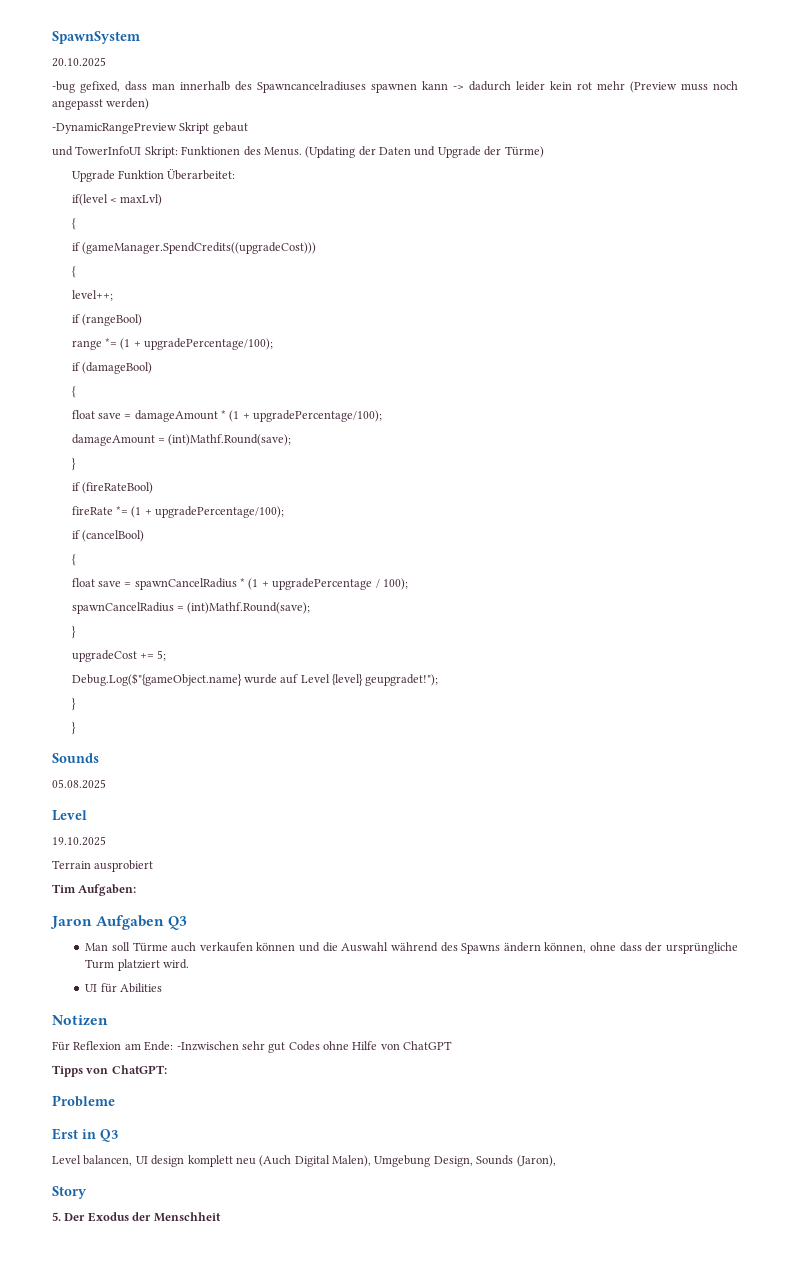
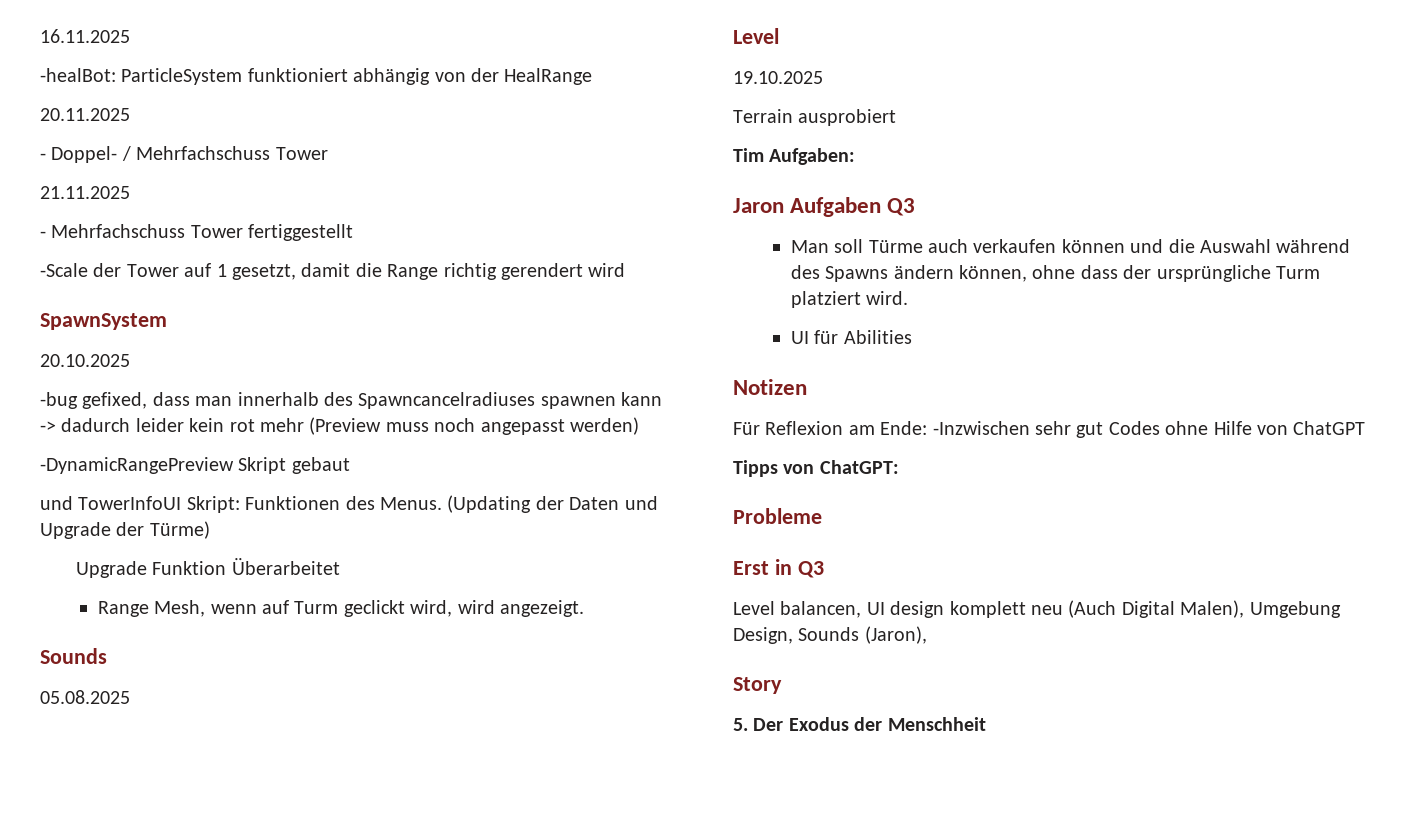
+ 16.11.2025
+ -healBot: ParticleSystem funktioniert abhängig von der HealRange
+ 20.11.2025
+ - Doppel- / Mehrfachschuss Tower
+ 21.11.2025
+ - Mehrfachschuss Tower fertiggestellt
+ -Scale der Tower auf 1 gesetzt, damit die Range richtig gerendert wird
- Upgrade Funktion Überarbeitet:
- if(level < maxLvl)
- {
- if (gameManager.SpendCredits((upgradeCost)))
- {
- level++;
- if (rangeBool)
- range *= (1 + upgradePercentage/100);
- if (damageBool)
- {
- float save = damageAmount * (1 + upgradePercentage/100);
- damageAmount = (int)Mathf.Round(save);
- }
- if (fireRateBool)
- fireRate *= (1 + upgradePercentage/100);
- if (cancelBool)
- {
- float save = spawnCancelRadius * (1 + upgradePercentage / 100);
- spawnCancelRadius = (int)Mathf.Round(save);
- }
- upgradeCost += 5;
- Debug.Log($"{gameObject.name} wurde auf Level {level} geupgradet!");
- }
- }
+ Upgrade Funktion Überarbeitet
+ Range Mesh, wenn auf Turm geclickt wird, wird angezeigt.

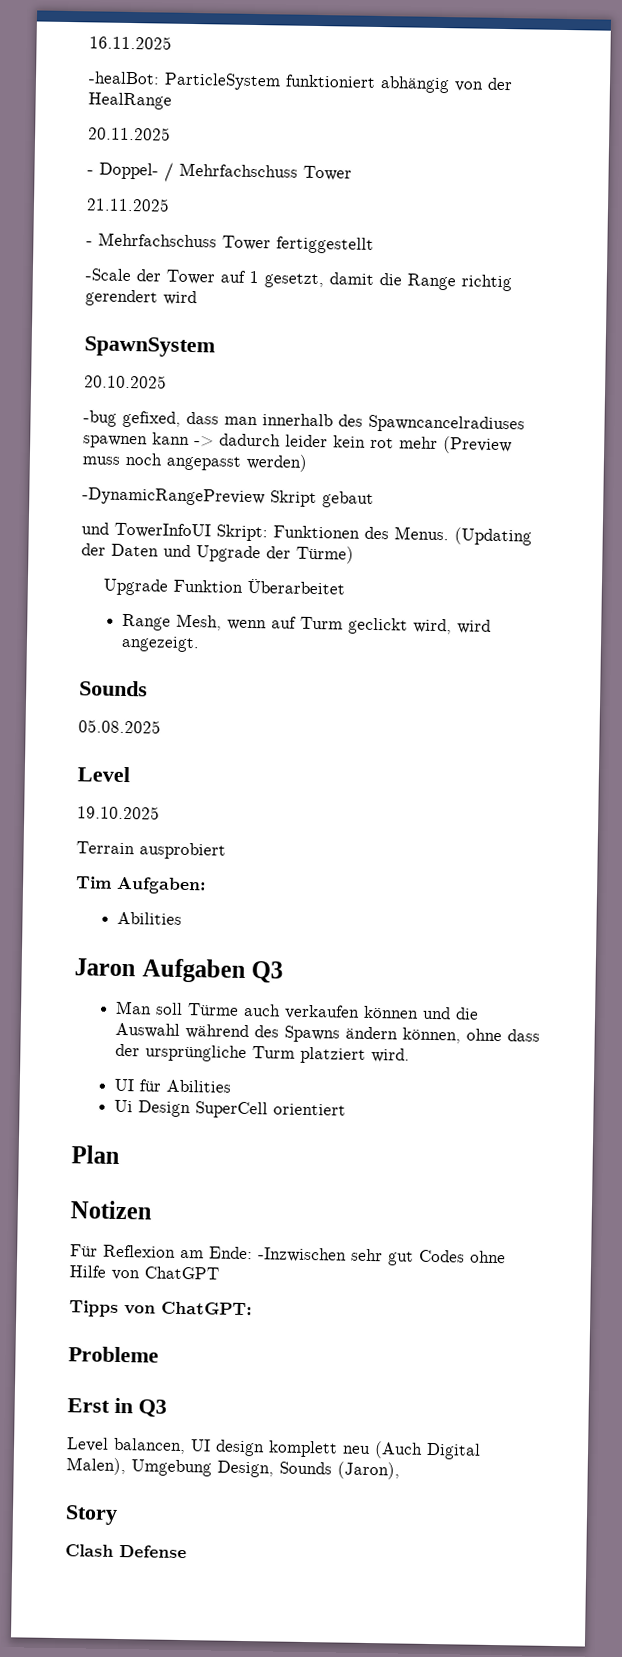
  Tim Aufgaben:
+ Abilities
+ Ui Design SuperCell orientiert
+ Plan
- 5. Der Exodus der Menschheit
+ Clash Defense

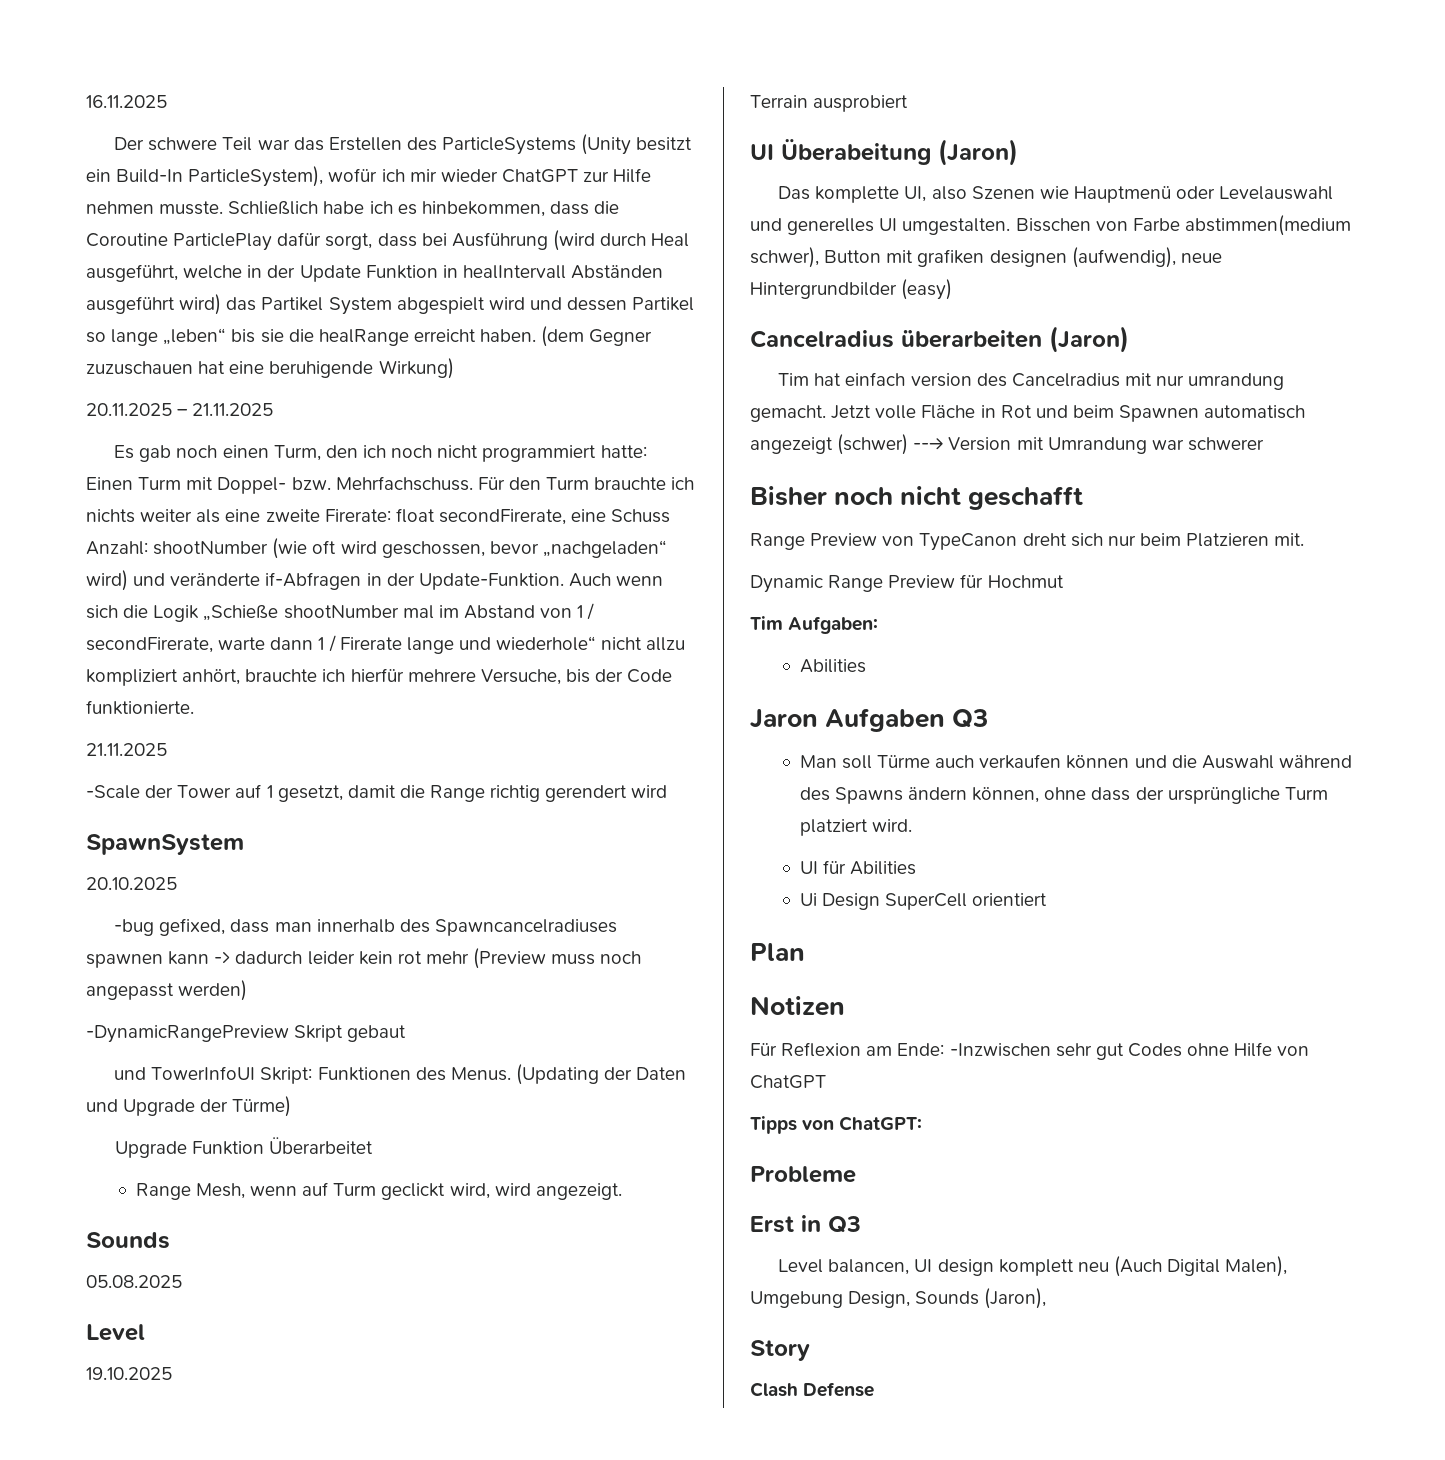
- -healBot: ParticleSystem funktioniert abhängig von der HealRange
- 20.11.2025
- - Doppel- / Mehrfachschuss Tower
+ Der schwere Teil war das Erstellen des ParticleSystems (Unity besitzt ein Build-In ParticleSystem), wofür ich mir wieder ChatGPT zur Hilfe nehmen musste. Schließlich habe ich es hinbekommen, dass die Coroutine ParticlePlay dafür sorgt, dass bei Ausführung (wird durch Heal ausgeführt, welche in der Update Funktion in healIntervall Abständen ausgeführt wird) das Partikel System abgespielt wird und dessen Partikel so lange „leben“ bis sie die healRange erreicht haben. (dem Gegner zuzuschauen hat eine beruhigende Wirkung)
+ 20.11.2025 – 21.11.2025
+ Es gab noch einen Turm, den ich noch nicht programmiert hatte: Einen Turm mit Doppel- bzw. Mehrfachschuss. Für den Turm brauchte ich nichts weiter als eine zweite Firerate: float secondFirerate, eine Schuss Anzahl: shootNumber (wie oft wird geschossen, bevor „nachgeladen“ wird) und veränderte if-Abfragen in der Update-Funktion. Auch wenn sich die Logik „Schieße shootNumber mal im Abstand von 1 / secondFirerate, warte dann 1 / Firerate lange und wiederhole“ nicht allzu kompliziert anhört, brauchte ich hierfür mehrere Versuche, bis der Code funktionierte.
  21.11.2025
- - Mehrfachschuss Tower fertiggestellt
+ UI Überabeitung (Jaron)
+ Das komplette UI, also Szenen wie Hauptmenü oder Levelauswahl und generelles UI umgestalten. Bisschen von Farbe abstimmen(medium schwer), Button mit grafiken designen (aufwendig), neue Hintergrundbilder (easy)
+ Cancelradius überarbeiten (Jaron)
+ Tim hat einfach version des Cancelradius mit nur umrandung gemacht. Jetzt volle Fläche in Rot und beim Spawnen automatisch angezeigt (schwer) --→ Version mit Umrandung war schwerer
+ Bisher noch nicht geschafft
+ Range Preview von TypeCanon dreht sich nur beim Platzieren mit.
+ Dynamic Range Preview für Hochmut

